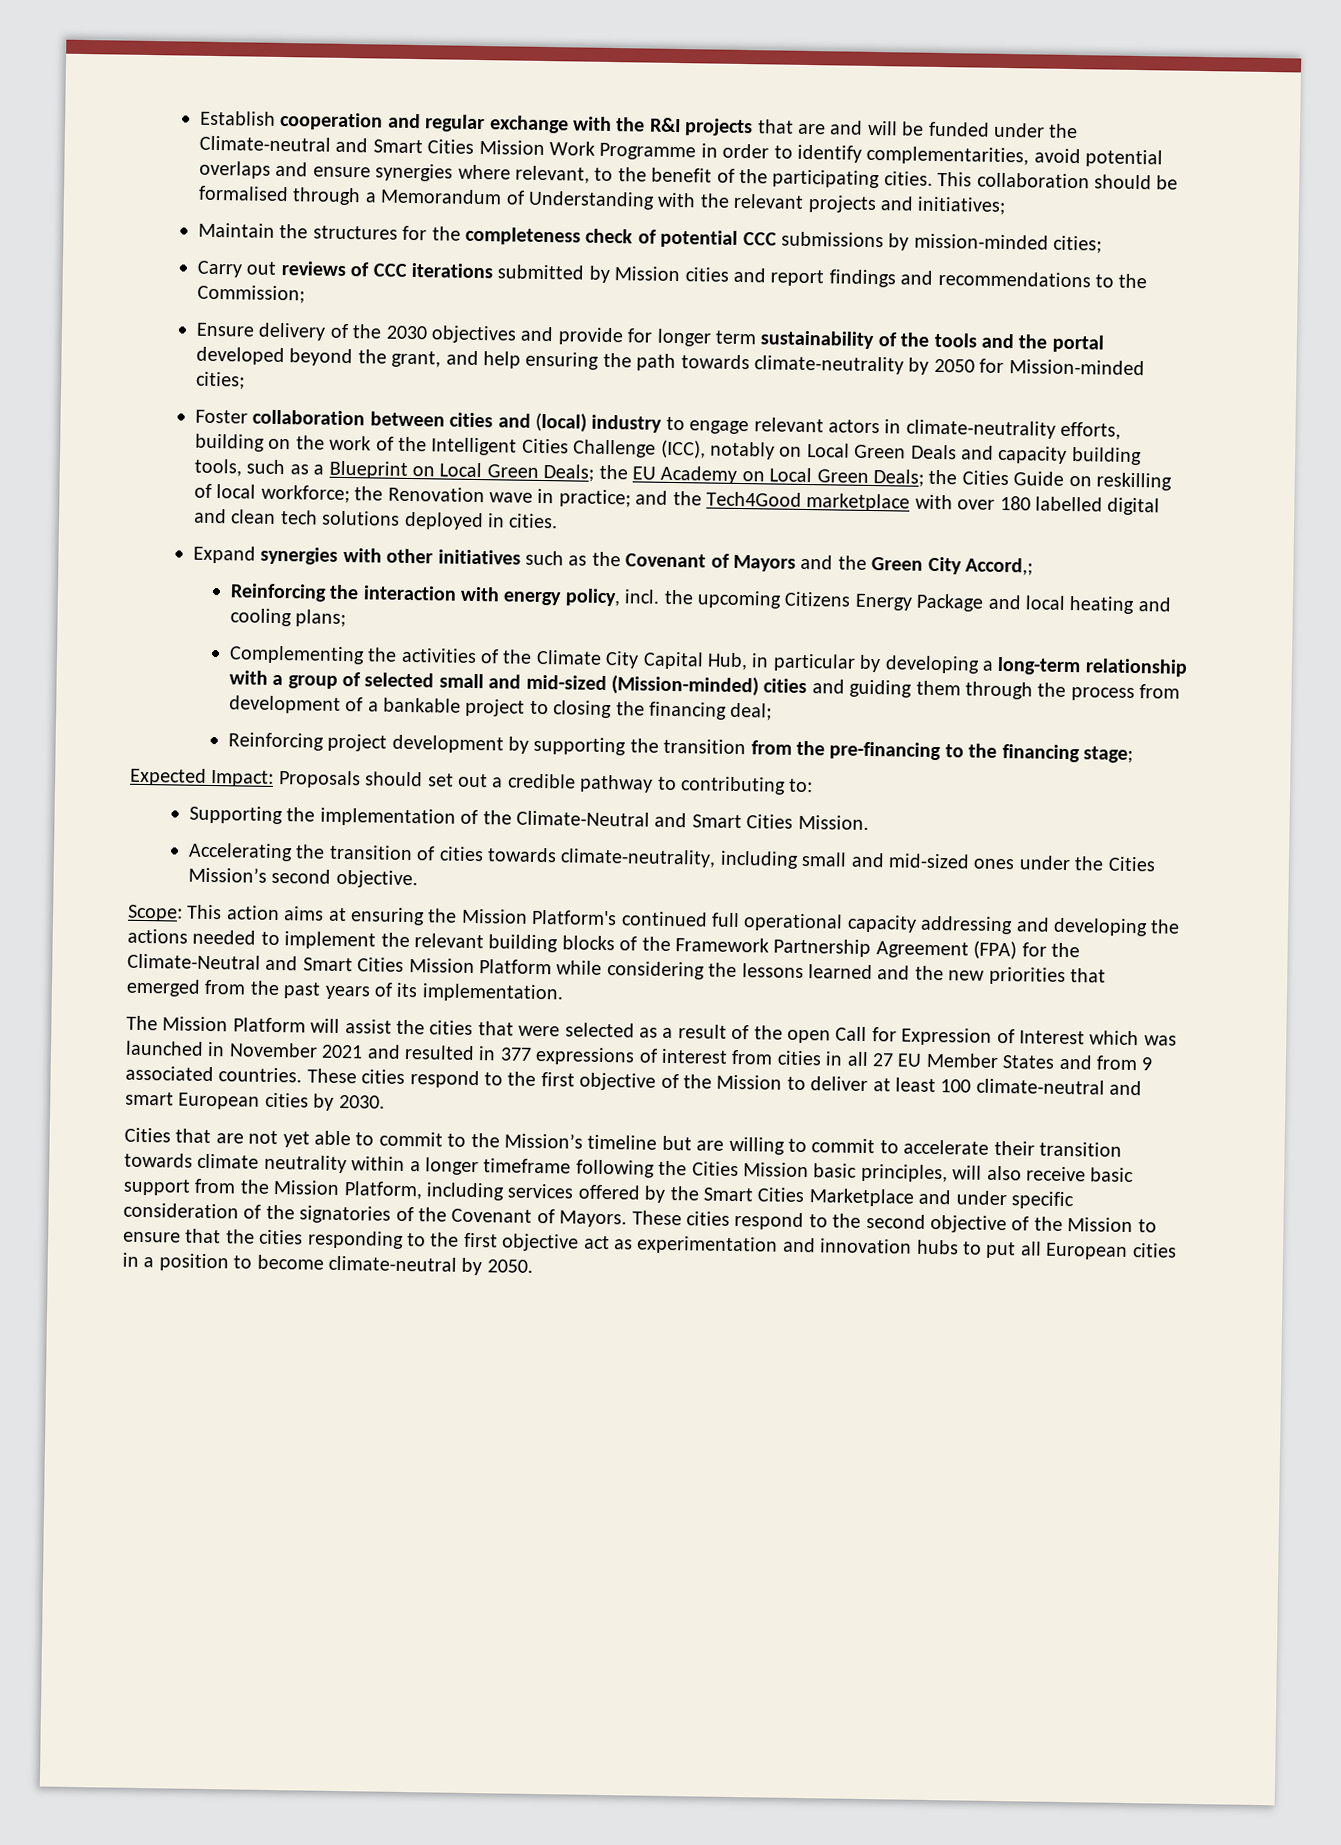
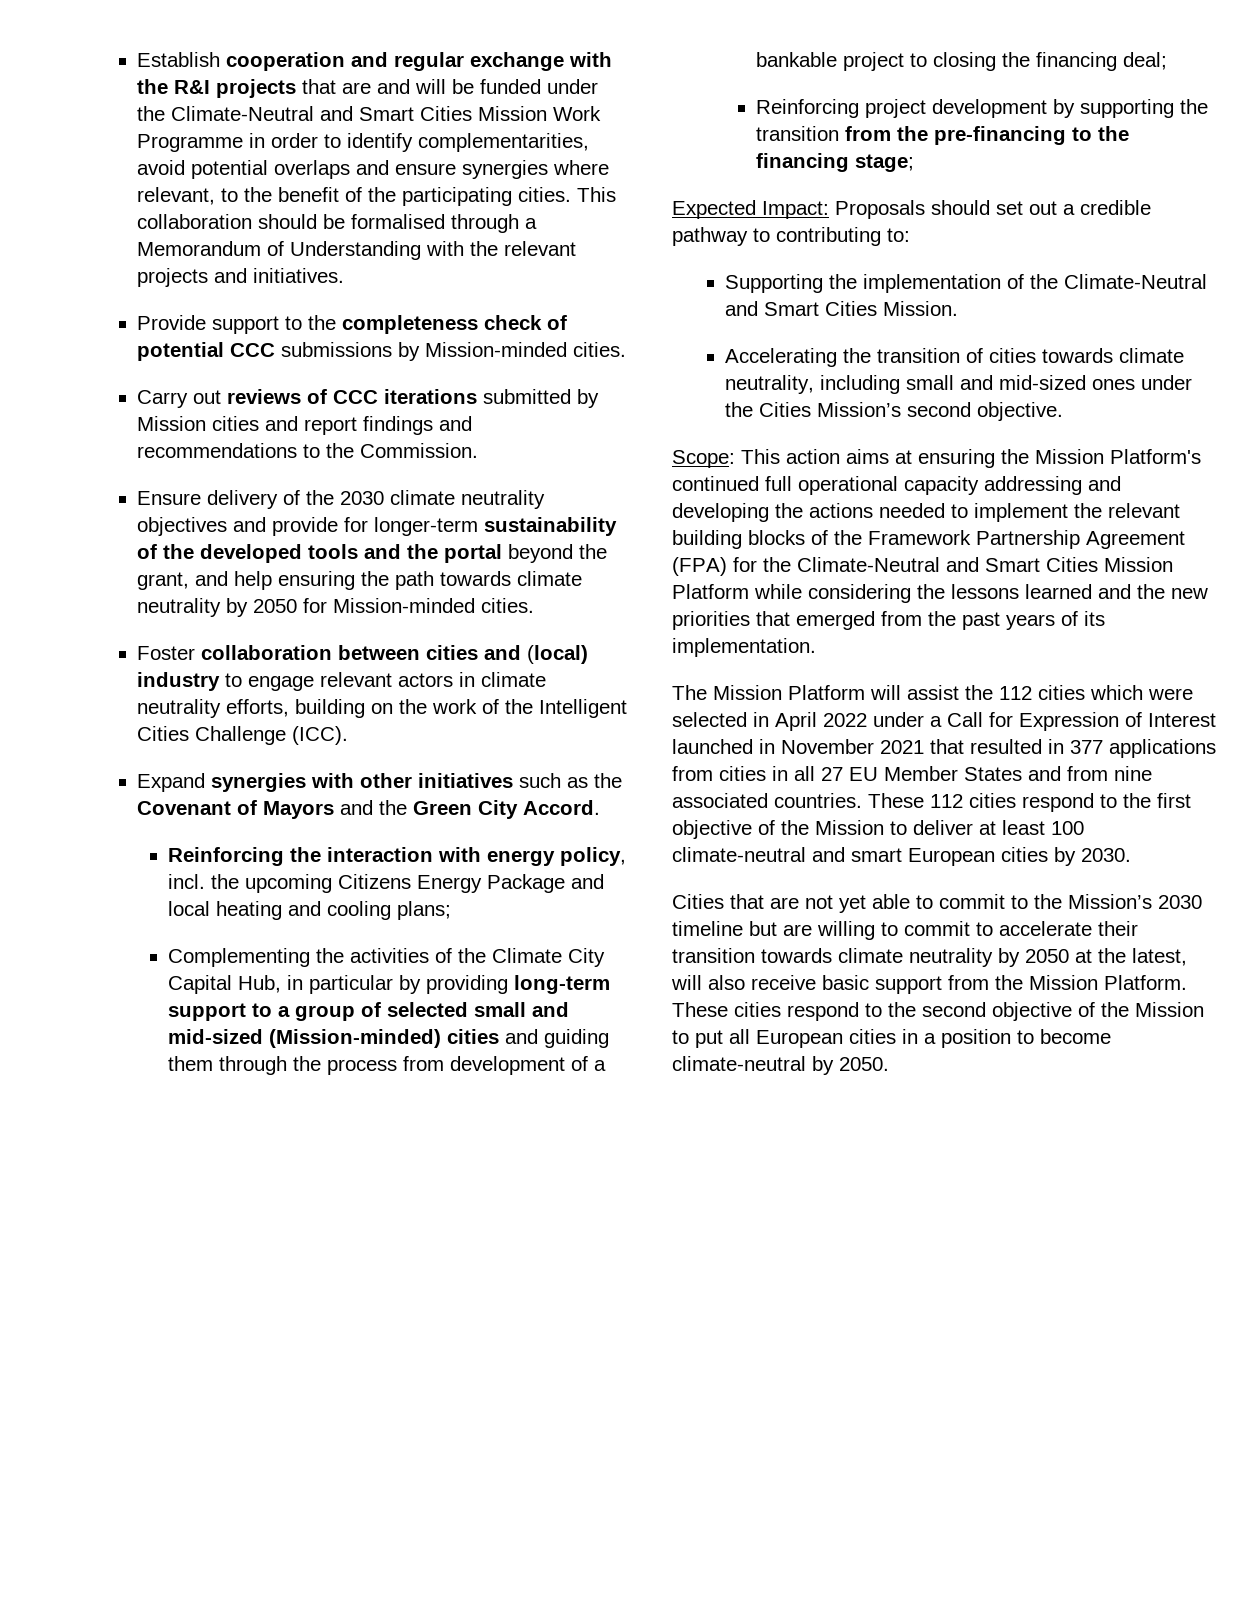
- Establish cooperation and regular exchange with the R&I projects that are and will be funded under the Climate-neutral and Smart Cities Mission Work Programme in order to identify complementarities, avoid potential overlaps and ensure synergies where relevant, to the benefit of the participating cities.
+ Establish cooperation and regular exchange with the R&I projects that are and will be funded under the Climate-Neutral and Smart Cities Mission Work Programme in order to identify complementarities, avoid potential overlaps and ensure synergies where relevant, to the benefit of the participating cities.
- This collaboration should be formalised through a Memorandum of Understanding with the relevant projects and initiatives;
- Maintain the structures for the completeness check of potential CCC submissions by mission-minded cities;
+ This collaboration should be formalised through a Memorandum of Understanding with the relevant projects and initiatives.
+ Provide support to the completeness check of potential CCC submissions by Mission-minded cities.
- Carry out reviews of CCC iterations submitted by Mission cities and report findings and recommendations to the Commission;
+ Carry out reviews of CCC iterations submitted by Mission cities and report findings and recommendations to the Commission.
- Ensure delivery of the 2030 objectives and provide for longer term sustainability of the tools and the portal developed beyond the grant, and help ensuring the path towards climate-neutrality by 2050 for Mission-minded cities;
+ Ensure delivery of the 2030 climate neutrality objectives and provide for longer-term sustainability of the developed tools and the portal beyond the grant, and help ensuring the path towards climate neutrality by 2050 for Mission-minded cities.
- Foster collaboration between cities and (local) industry to engage relevant actors in climate-neutrality efforts, building on the work of the Intelligent Cities Challenge (ICC), notably on Local Green Deals and capacity building tools, such as a Blueprint on Local Green Deals; the EU Academy on Local Green Deals; the Cities Guide on reskilling of local workforce; the Renovation wave in practice; and the Tech4Good marketplace with over 180 labelled digital and clean tech solutions deployed in cities.
+ Foster collaboration between cities and (local) industry to engage relevant actors in climate neutrality efforts, building on the work of the Intelligent Cities Challenge (ICC).
- Expand synergies with other initiatives such as the Covenant of Mayors and the Green City Accord,;
+ Expand synergies with other initiatives such as the Covenant of Mayors and the Green City Accord.
- Complementing the activities of the Climate City Capital Hub, in particular by developing a long-term relationship with a group of selected small and mid-sized (Mission-minded) cities and guiding them through the process from development of a bankable project to closing the financing deal;
+ Complementing the activities of the Climate City Capital Hub, in particular by providing long-term support to a group of selected small and mid-sized (Mission-minded) cities and guiding them through the process from development of a bankable project to closing the financing deal;
- Accelerating the transition of cities towards climate-neutrality, including small and mid-sized ones under the Cities Mission’s second objective.
+ Accelerating the transition of cities towards climate neutrality, including small and mid-sized ones under the Cities Mission’s second objective.
- The Mission Platform will assist the cities that were selected as a result of the open Call for Expression of Interest which was launched in November 2021 and resulted in 377 expressions of interest from cities in all 27 EU Member States and from 9 associated countries.
+ The Mission Platform will assist the 112 cities which were selected in April 2022 under a Call for Expression of Interest launched in November 2021 that resulted in 377 applications from cities in all 27 EU Member States and from nine associated countries.
- These cities respond to the first objective of the Mission to deliver at least 100 climate-neutral and smart European cities by 2030.
+ These 112 cities respond to the first objective of the Mission to deliver at least 100 climate-neutral and smart European cities by 2030.
- Cities that are not yet able to commit to the Mission’s timeline but are willing to commit to accelerate their transition towards climate neutrality within a longer timeframe following the Cities Mission basic principles, will also receive basic support from the Mission Platform, including services offered by the Smart Cities Marketplace and under specific consideration of the signatories of the Covenant of Mayors.
+ Cities that are not yet able to commit to the Mission’s 2030 timeline but are willing to commit to accelerate their transition towards climate neutrality by 2050 at the latest, will also receive basic support from the Mission Platform.
- These cities respond to the second objective of the Mission to ensure that the cities responding to the first objective act as experimentation and innovation hubs to put all European cities in a position to become climate-neutral by 2050.
+ These cities respond to the second objective of the Mission to put all European cities in a position to become climate-neutral by 2050.

